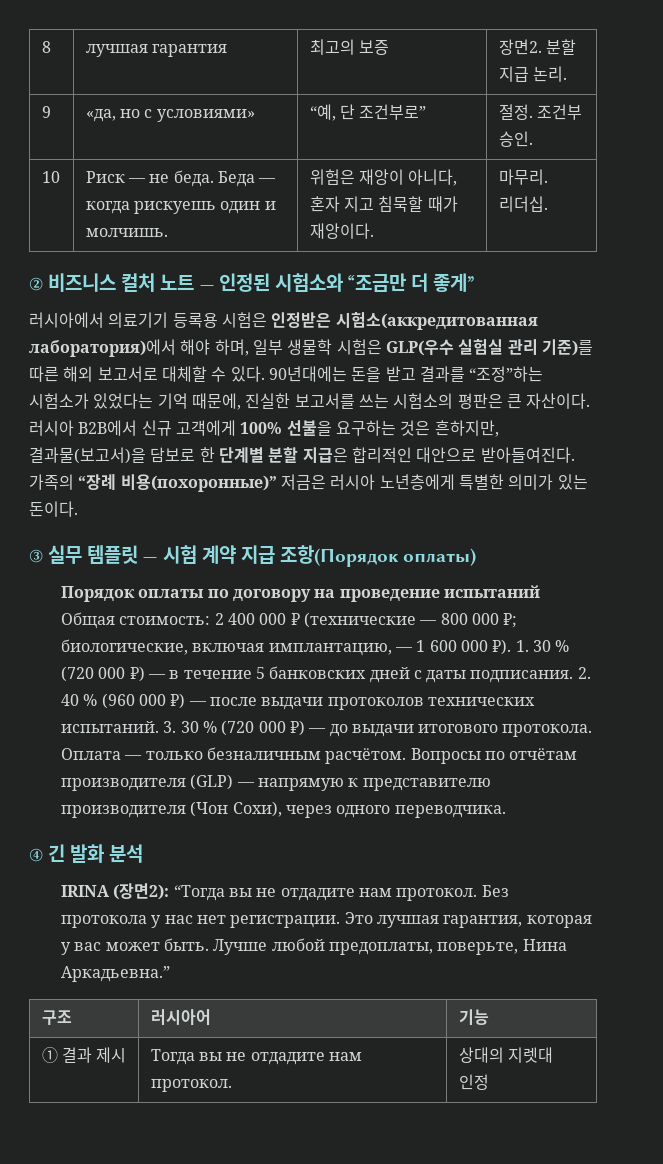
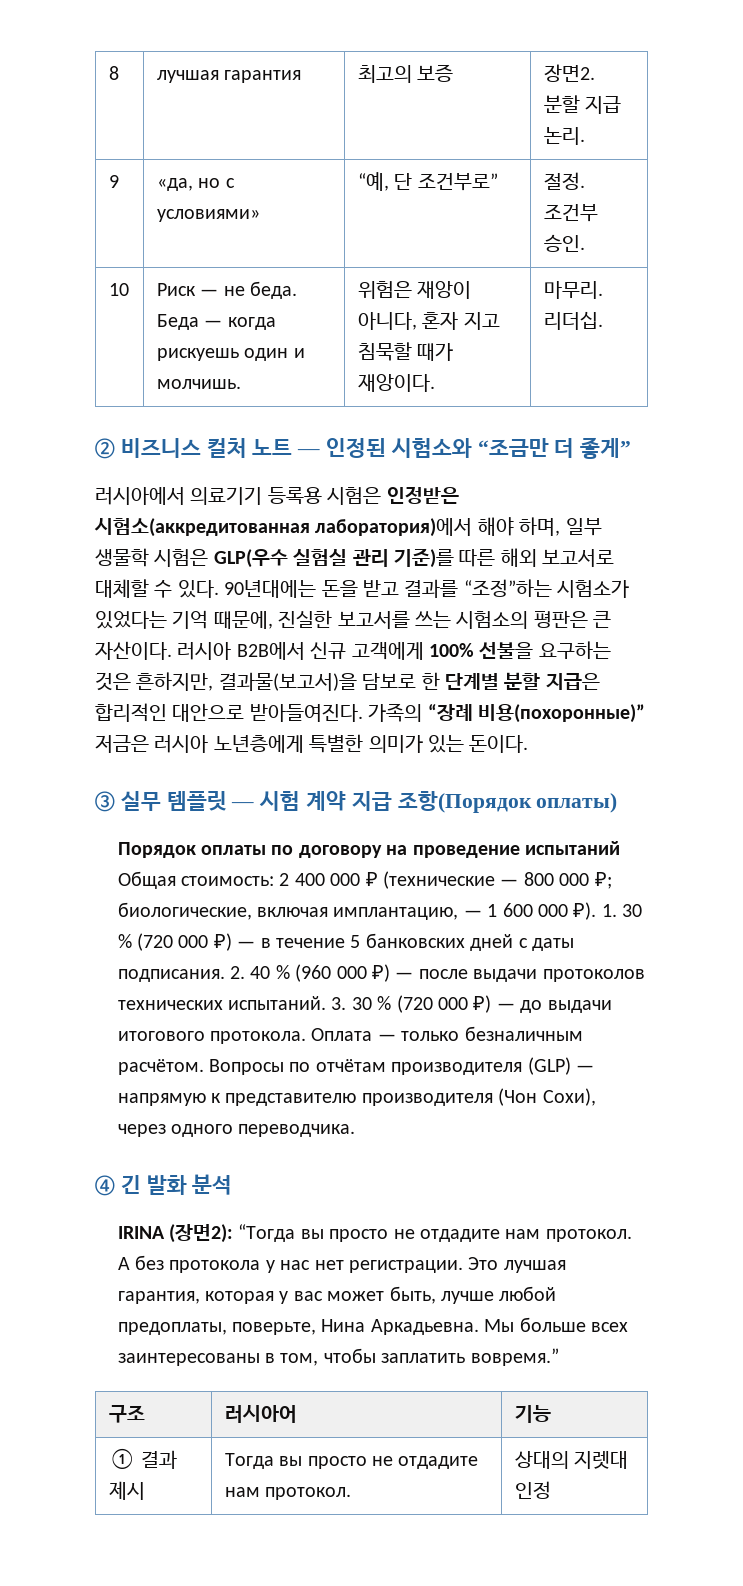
- IRINA (장면2): “Тогда вы не отдадите нам протокол. Без протокола у нас нет регистрации.
+ IRINA (장면2): “Тогда вы просто не отдадите нам протокол. А без протокола у нас нет регистрации.
- Это лучшая гарантия, которая у вас может быть. Лучше любой предоплаты, поверьте, Нина Аркадьевна.”
+ Это лучшая гарантия, которая у вас может быть, лучше любой предоплаты, поверьте, Нина Аркадьевна. Мы больше всех заинтересованы в том, чтобы заплатить вовремя.”
- ① 결과 제시 | Тогда вы не отдадите нам протокол. | 상대의 지렛대 인정
+ ① 결과 제시 | Тогда вы просто не отдадите нам протокол. | 상대의 지렛대 인정

